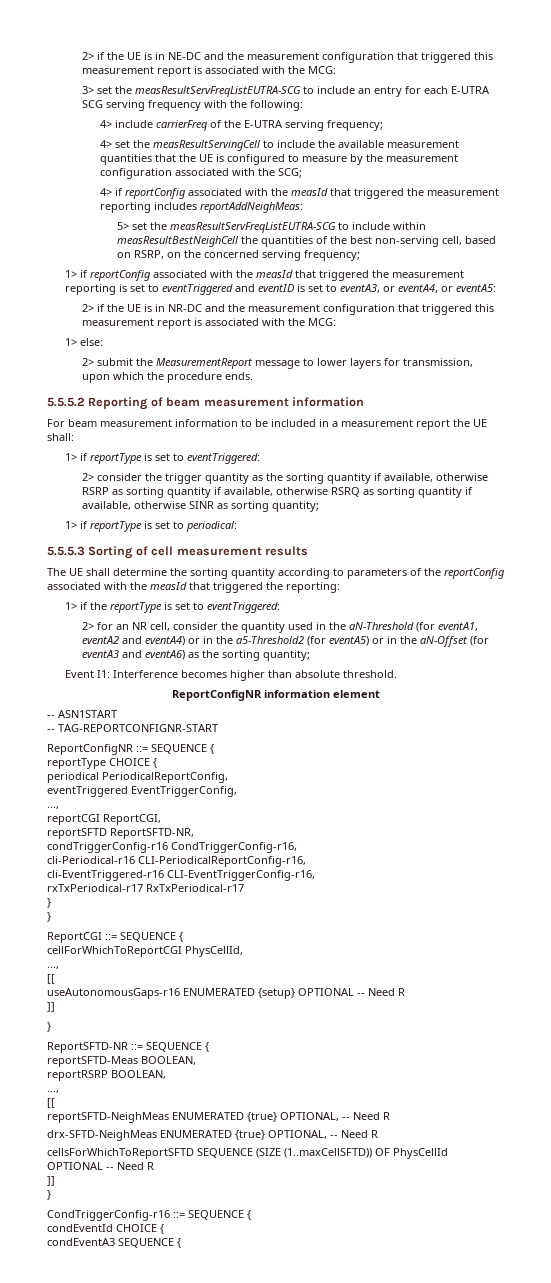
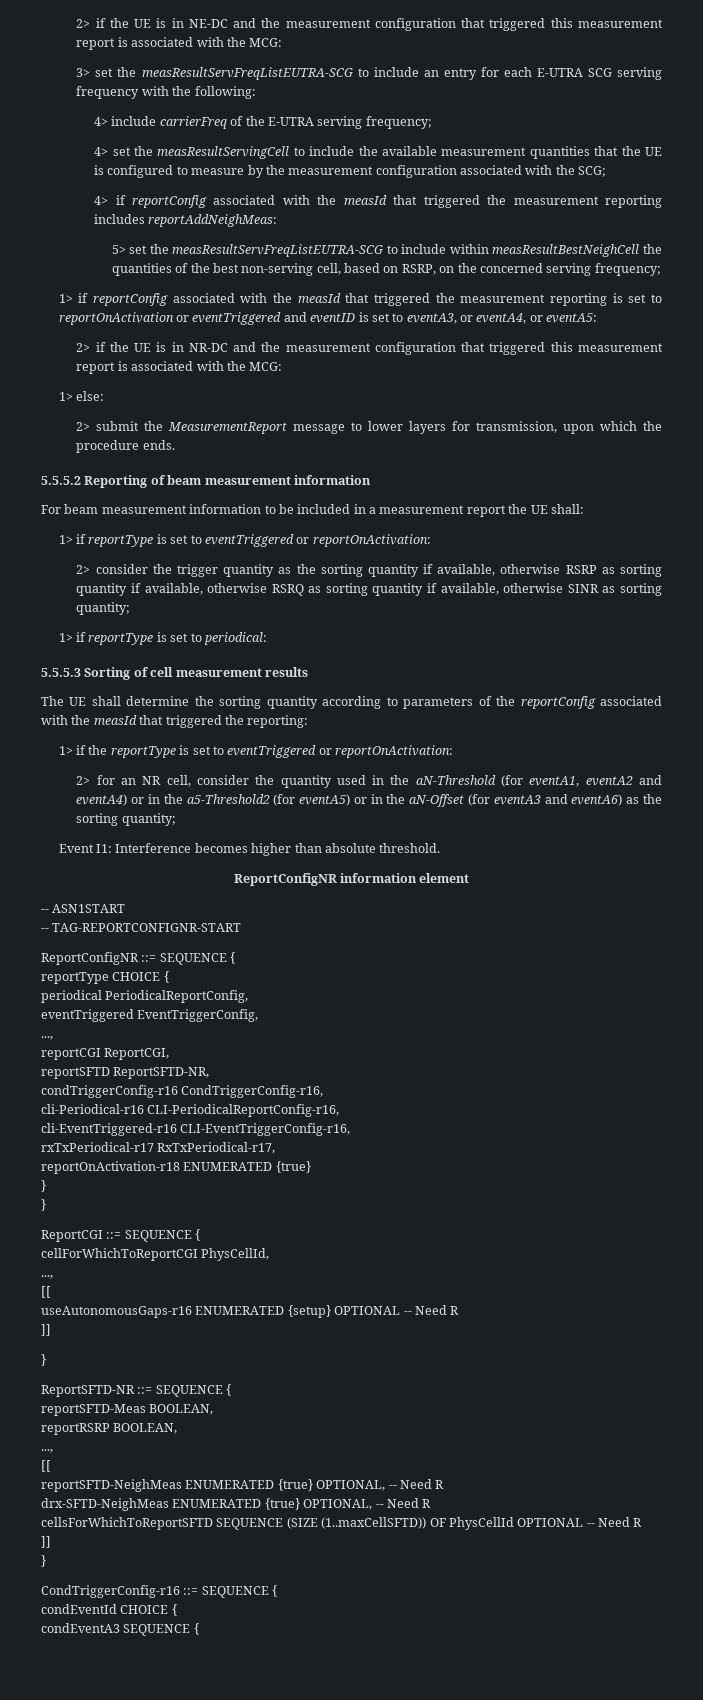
- 1> if reportConfig associated with the measId that triggered the measurement reporting is set to eventTriggered and eventID is set to eventA3, or eventA4, or eventA5:
+ 1> if reportConfig associated with the measId that triggered the measurement reporting is set to reportOnActivation or eventTriggered and eventID is set to eventA3, or eventA4, or eventA5:
- 1> if reportType is set to eventTriggered:
+ 1> if reportType is set to eventTriggered or reportOnActivation:
- 1> if the reportType is set to eventTriggered:
+ 1> if the reportType is set to eventTriggered or reportOnActivation:
- rxTxPeriodical-r17 RxTxPeriodical-r17
+ rxTxPeriodical-r17 RxTxPeriodical-r17,
+ reportOnActivation-r18 ENUMERATED {true}

